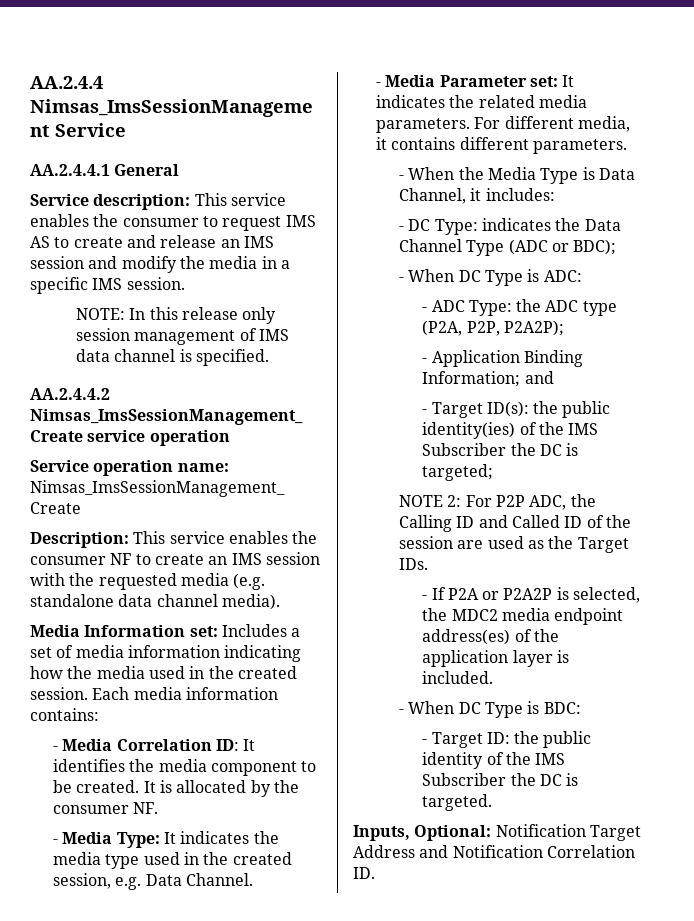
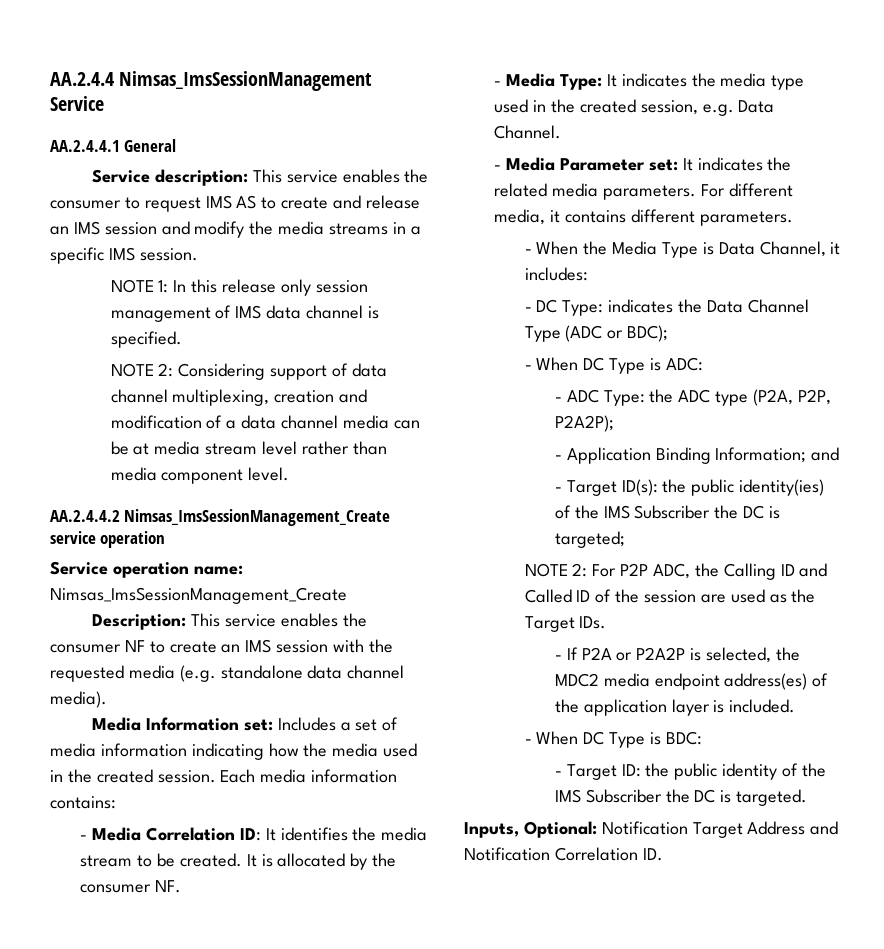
- Service description: This service enables the consumer to request IMS AS to create and release an IMS session and modify the media in a specific IMS session.
+ Service description: This service enables the consumer to request IMS AS to create and release an IMS session and modify the media streams in a specific IMS session.
- NOTE: In this release only session management of IMS data channel is specified.
+ NOTE 1: In this release only session management of IMS data channel is specified.
+ NOTE 2: Considering support of data channel multiplexing, creation and modification of a data channel media can be at media stream level rather than media component level.
- - Media Correlation ID: It identifies the media component to be created.
+ - Media Correlation ID: It identifies the media stream to be created.

